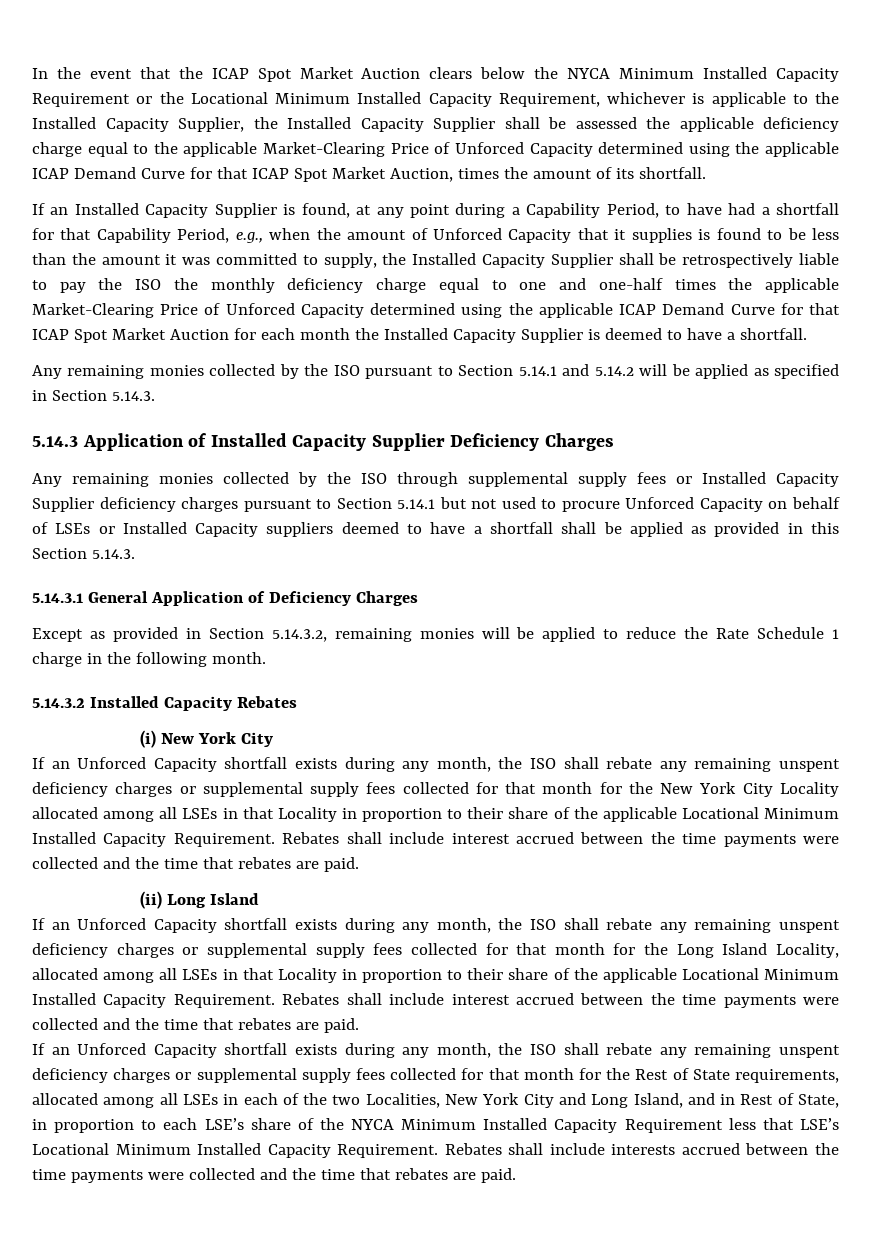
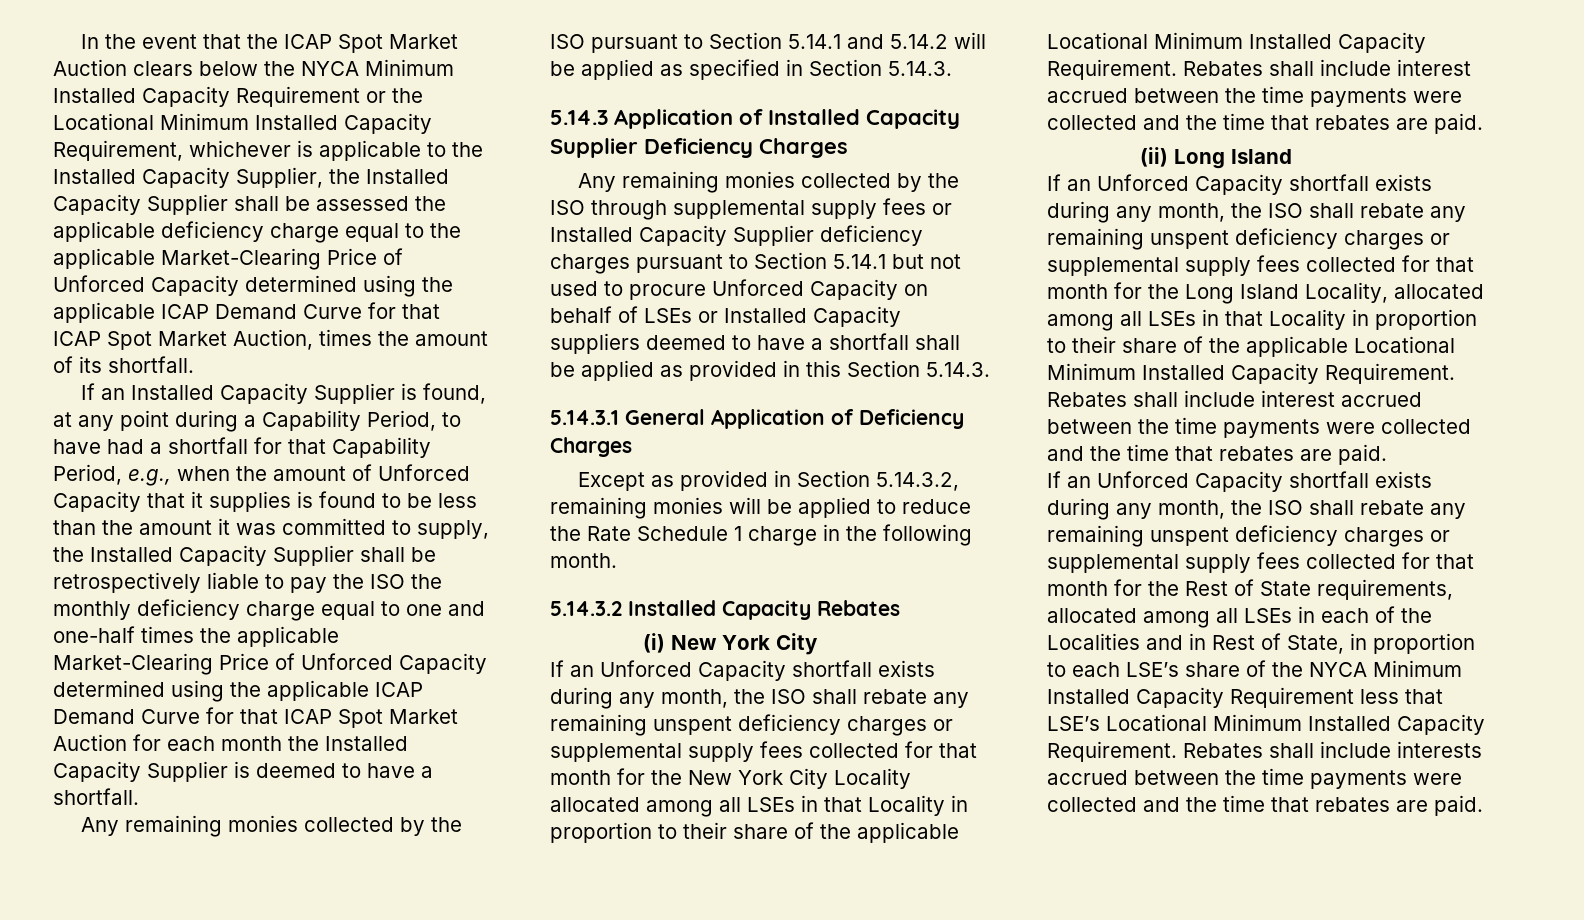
- If an Unforced Capacity shortfall exists during any month, the ISO shall rebate any remaining unspent deficiency charges or supplemental supply fees collected for that month for the Rest of State requirements, allocated among all LSEs in each of the two Localities, New York City and Long Island, and in Rest of State, in proportion to each LSE’s share of the NYCA Minimum Installed Capacity Requirement less that LSE’s Locational Minimum Installed Capacity Requirement.
+ If an Unforced Capacity shortfall exists during any month, the ISO shall rebate any remaining unspent deficiency charges or supplemental supply fees collected for that month for the Rest of State requirements, allocated among all LSEs in each of the Localities and in Rest of State, in proportion to each LSE’s share of the NYCA Minimum Installed Capacity Requirement less that LSE’s Locational Minimum Installed Capacity Requirement.

